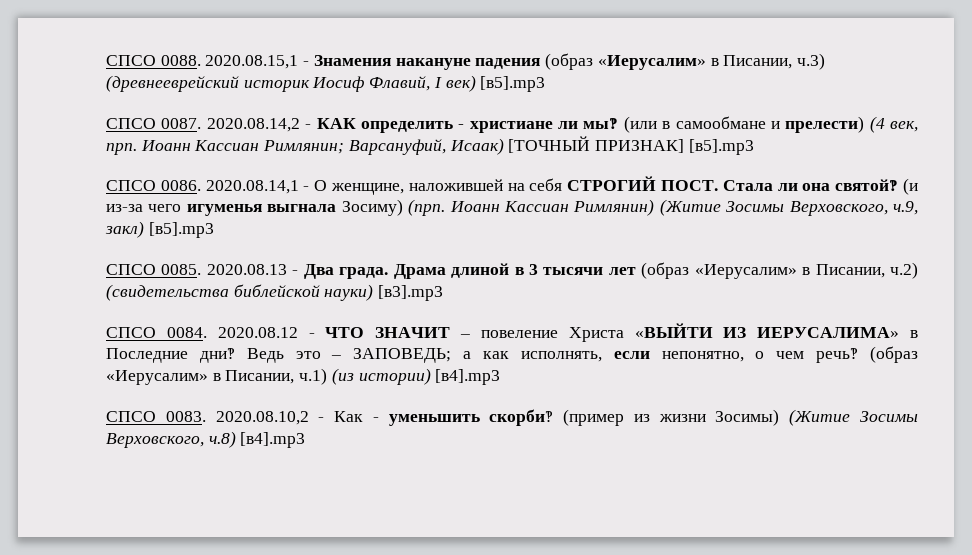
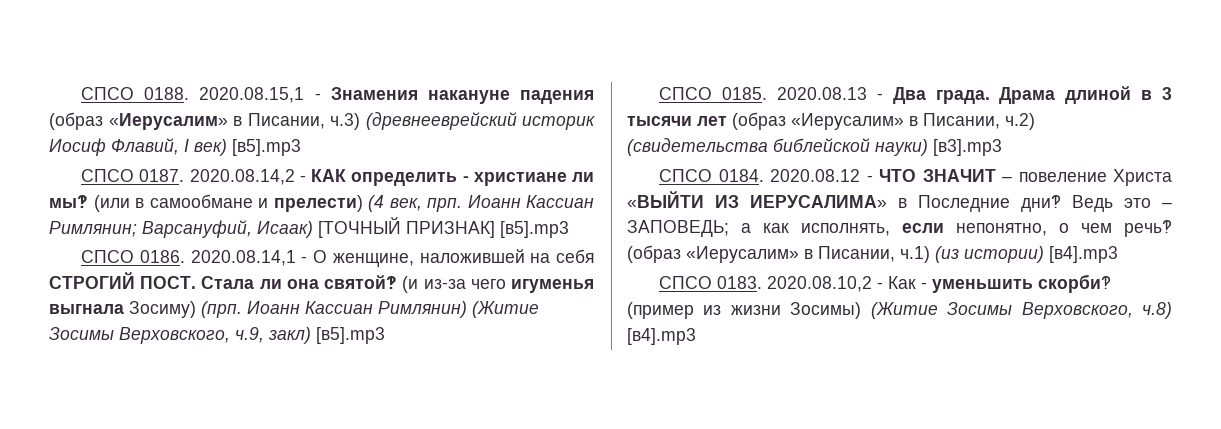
- СПСО 0088.
+ СПСО 0188.
- СПСО 0087.
+ СПСО 0187.
- СПСО 0086.
+ СПСО 0186.
- СПСО 0085.
+ СПСО 0185.
- СПСО 0084.
+ СПСО 0184.
- СПСО 0083.
+ СПСО 0183.

